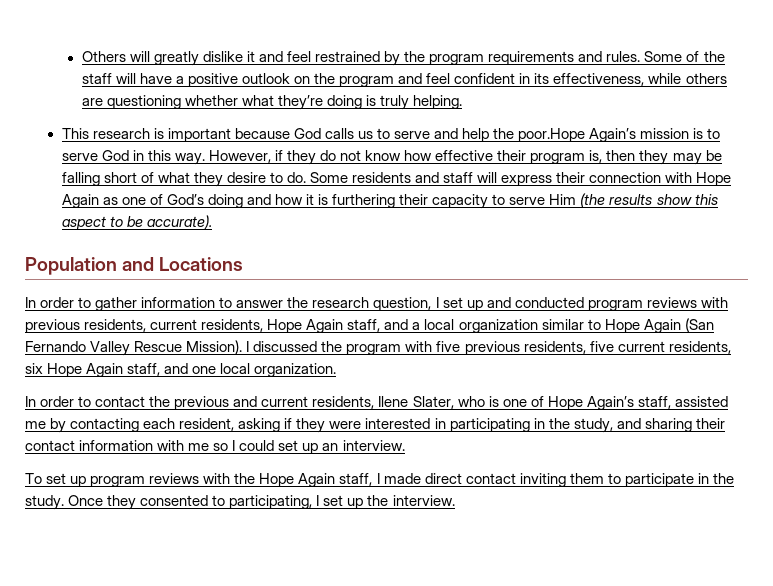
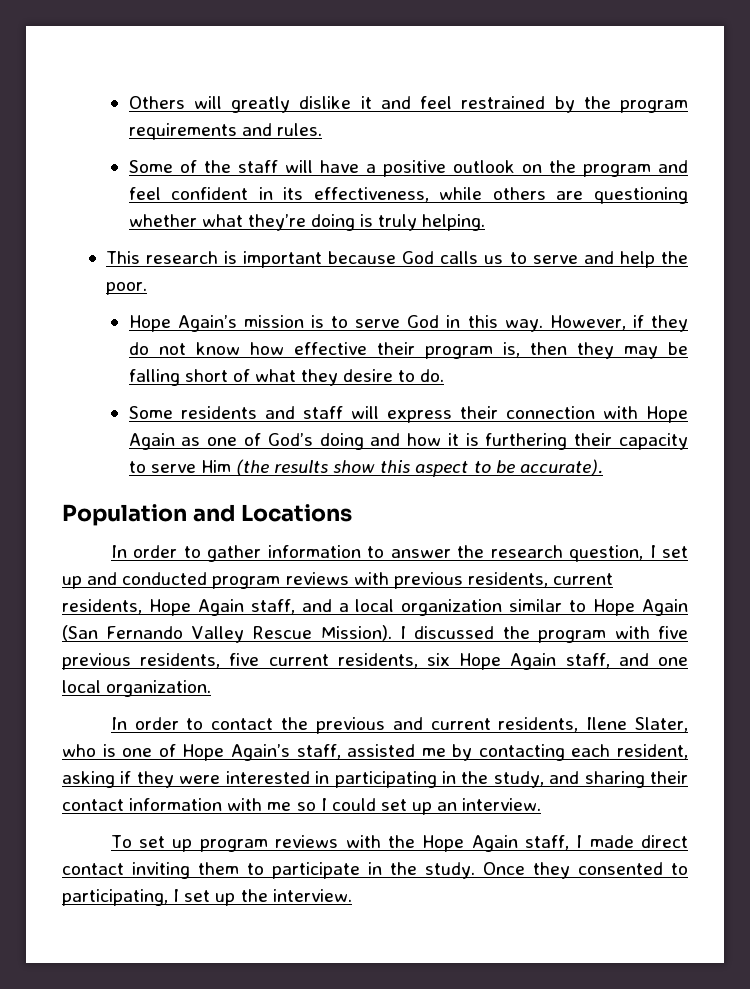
- Others will greatly dislike it and feel restrained by the program requirements and rules. Some of the staff will have a positive outlook on the program and feel confident in its effectiveness, while others are questioning whether what they’re doing is truly helping.
+ Others will greatly dislike it and feel restrained by the program requirements and rules.
+ Some of the staff will have a positive outlook on the program and feel confident in its effectiveness, while others are questioning whether what they’re doing is truly helping.
- This research is important because God calls us to serve and help the poor.Hope Again’s mission is to serve God in this way.
+ This research is important because God calls us to serve and help the poor.
+ Hope Again’s mission is to serve God in this way.
- However, if they do not know how effective their program is, then they may be falling short of what they desire to do. Some residents and staff will express their connection with Hope Again as one of God’s doing and how it is furthering their capacity to serve Him (the results show this aspect to be accurate).
+ However, if they do not know how effective their program is, then they may be falling short of what they desire to do.
+ Some residents and staff will express their connection with Hope Again as one of God’s doing and how it is furthering their capacity to serve Him (the results show this aspect to be accurate).

